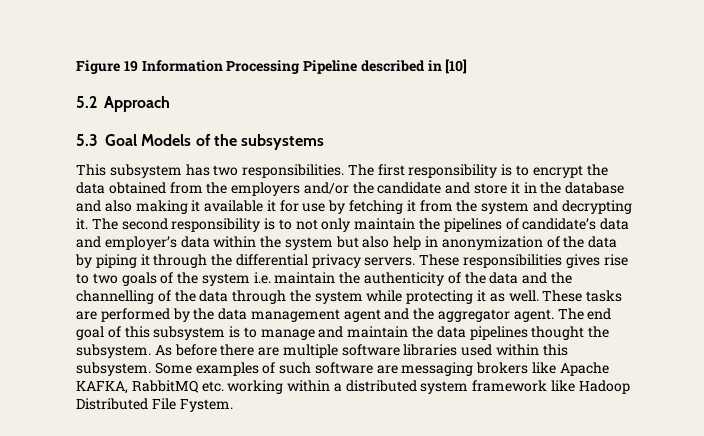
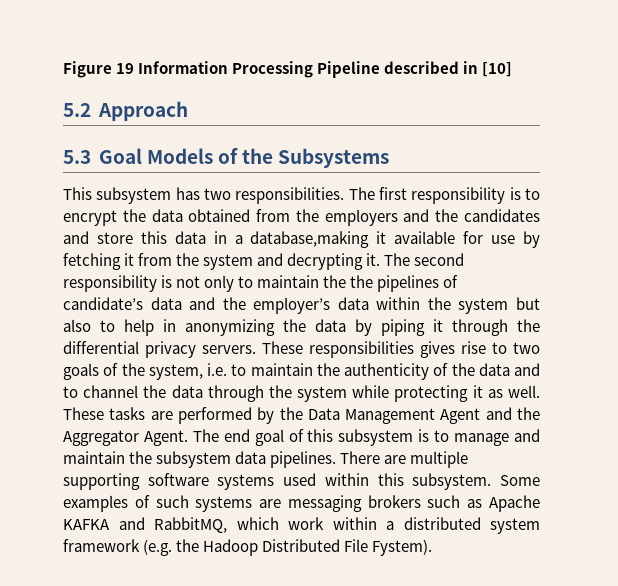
- 5.3 Goal Models of the subsystems
+ 5.3 Goal Models of the Subsystems
- The first responsibility is to encrypt the data obtained from the employers and/or the candidate and store it in the database and also making it available it for use by fetching it from the system and decrypting it.
+ The first responsibility is to encrypt the data obtained from the employers and the candidates and store this data in a database,making it available for use by fetching it from the system and decrypting it.
- The second responsibility is to not only maintain the pipelines of candidate’s data and employer’s data within the system but also help in anonymization of the data by piping it through the differential privacy servers.
+ The second responsibility is not only to maintain the the pipelines of candidate’s data and the employer’s data within the system but also to help in anonymizing the data by piping it through the differential privacy servers.
- These responsibilities gives rise to two goals of the system i.e. maintain the authenticity of the data and the channelling of the data through the system while protecting it as well.
+ These responsibilities gives rise to two goals of the system, i.e. to maintain the authenticity of the data and to channel the data through the system while protecting it as well.
- These tasks are performed by the data management agent and the aggregator agent.
+ These tasks are performed by the Data Management Agent and the Aggregator Agent.
- The end goal of this subsystem is to manage and maintain the data pipelines thought the subsystem. As before there are multiple software libraries used within this subsystem.
+ The end goal of this subsystem is to manage and maintain the subsystem data pipelines. There are multiple supporting software systems used within this subsystem.
- Some examples of such software are messaging brokers like Apache KAFKA, RabbitMQ etc. working within a distributed system framework like Hadoop Distributed File Fystem.
+ Some examples of such systems are messaging brokers such as Apache KAFKA and RabbitMQ, which work within a distributed system framework (e.g. the Hadoop Distributed File Fystem).

